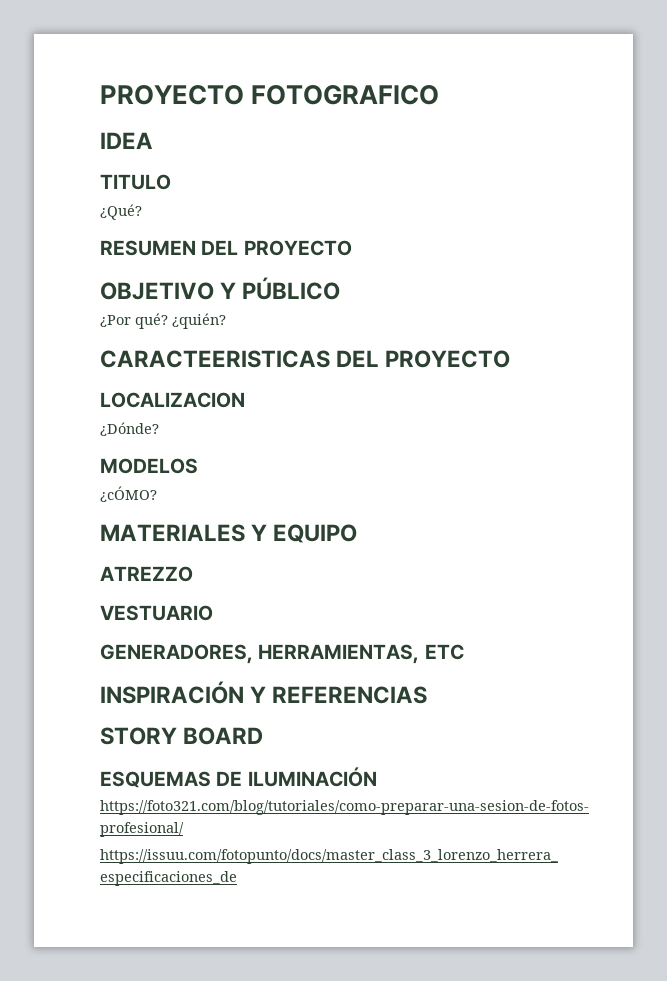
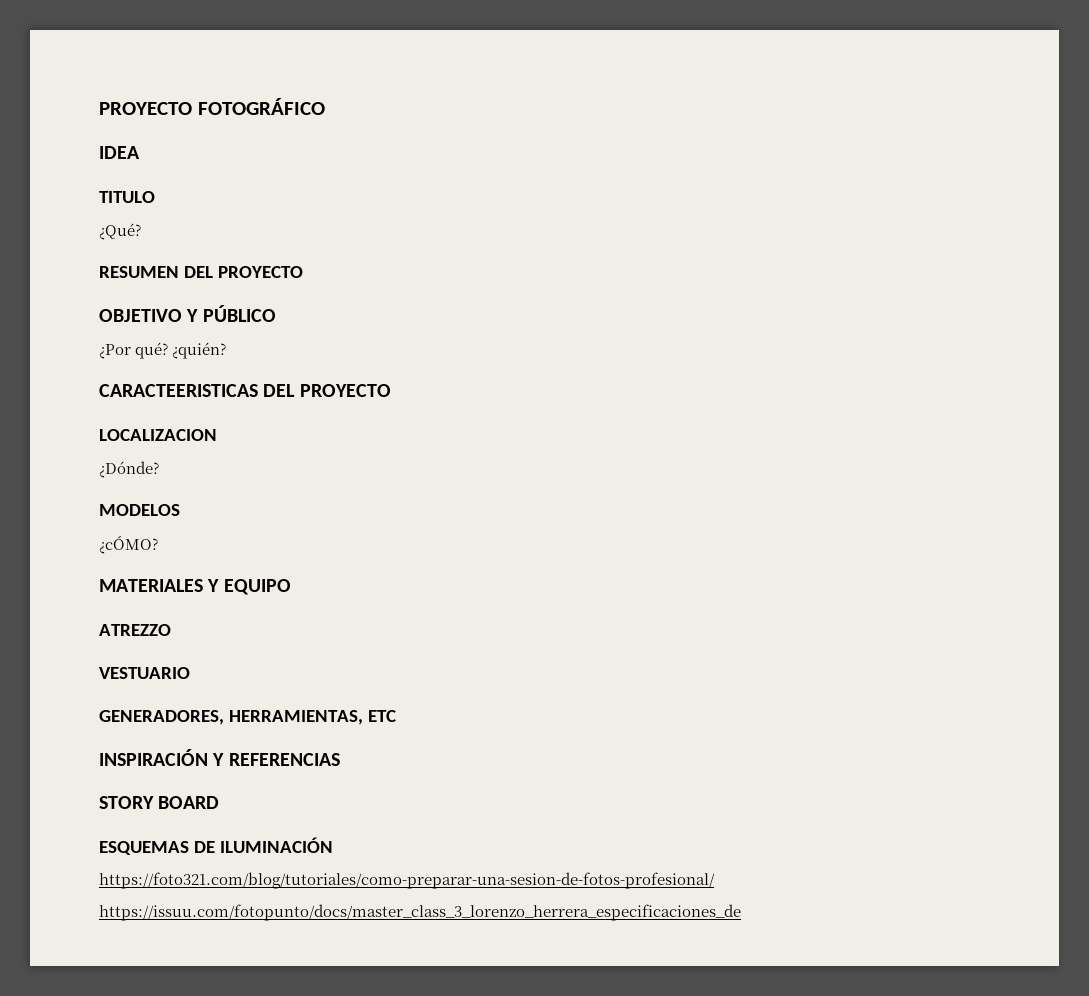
- PROYECTO FOTOGRAFICO
+ PROYECTO FOTOGRÁFICO

